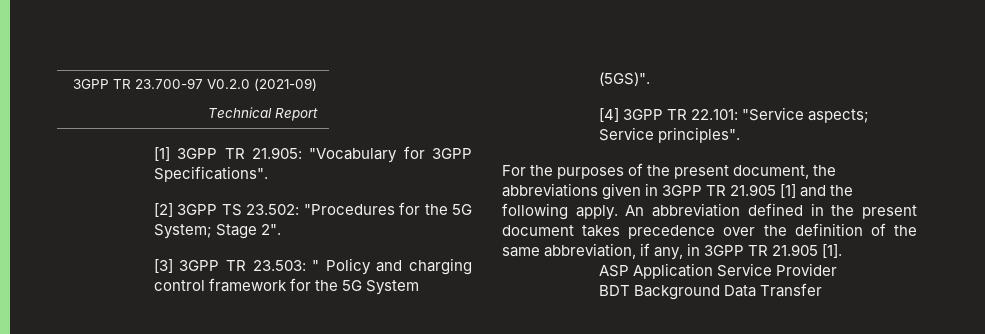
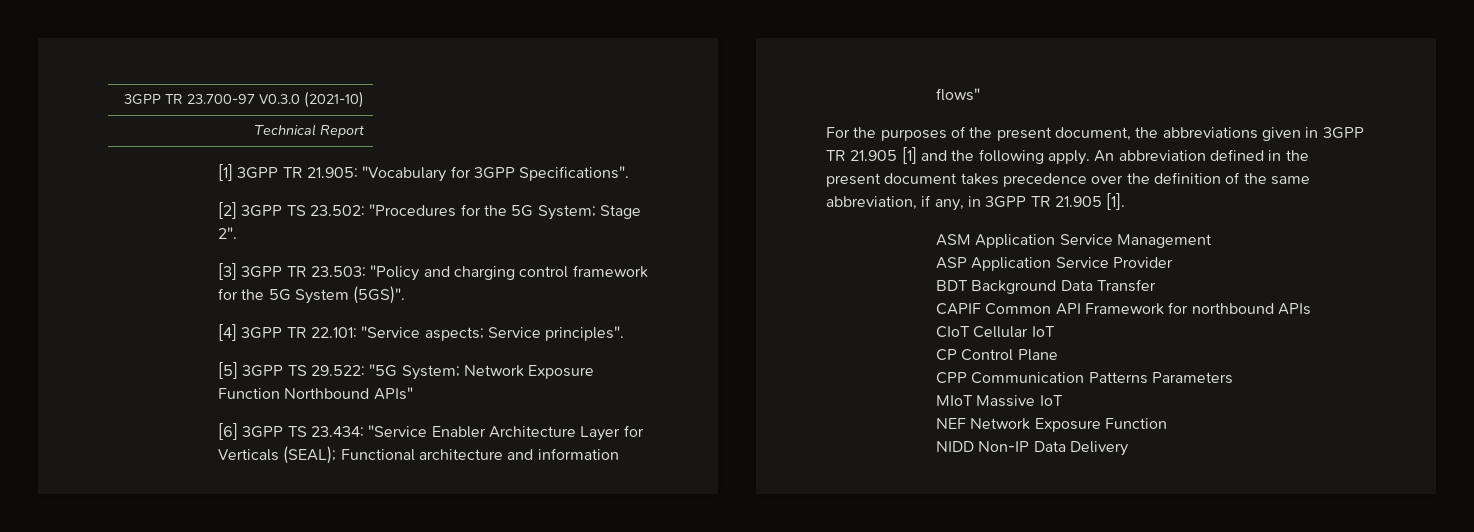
- 3GPP TR 23.700-97 V0.2.0 (2021-09)
+ 3GPP TR 23.700-97 V0.3.0 (2021-10)
- [3] 3GPP TR 23.503: " Policy and charging control framework for the 5G System (5GS)".
+ [3] 3GPP TR 23.503: "Policy and charging control framework for the 5G System (5GS)".
+ [5] 3GPP TS 29.522: "5G System; Network Exposure Function Northbound APIs"
+ [6] 3GPP TS 23.434: "Service Enabler Architecture Layer for Verticals (SEAL); Functional architecture and information flows"
+ ASM Application Service Management
+ CAPIF Common API Framework for northbound APIs
+ CIoT Cellular IoT
+ CP Control Plane
+ CPP Communication Patterns Parameters
+ MIoT Massive IoT
+ NEF Network Exposure Function
+ NIDD Non-IP Data Delivery

